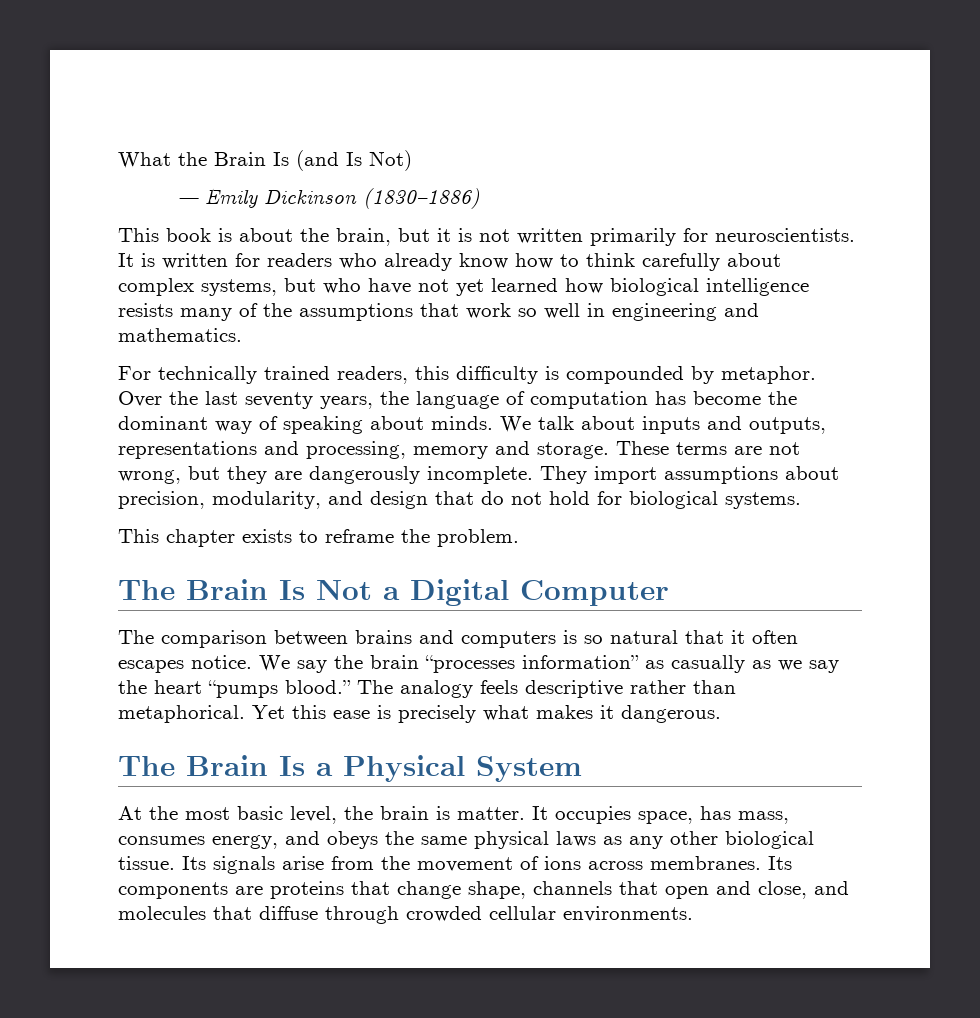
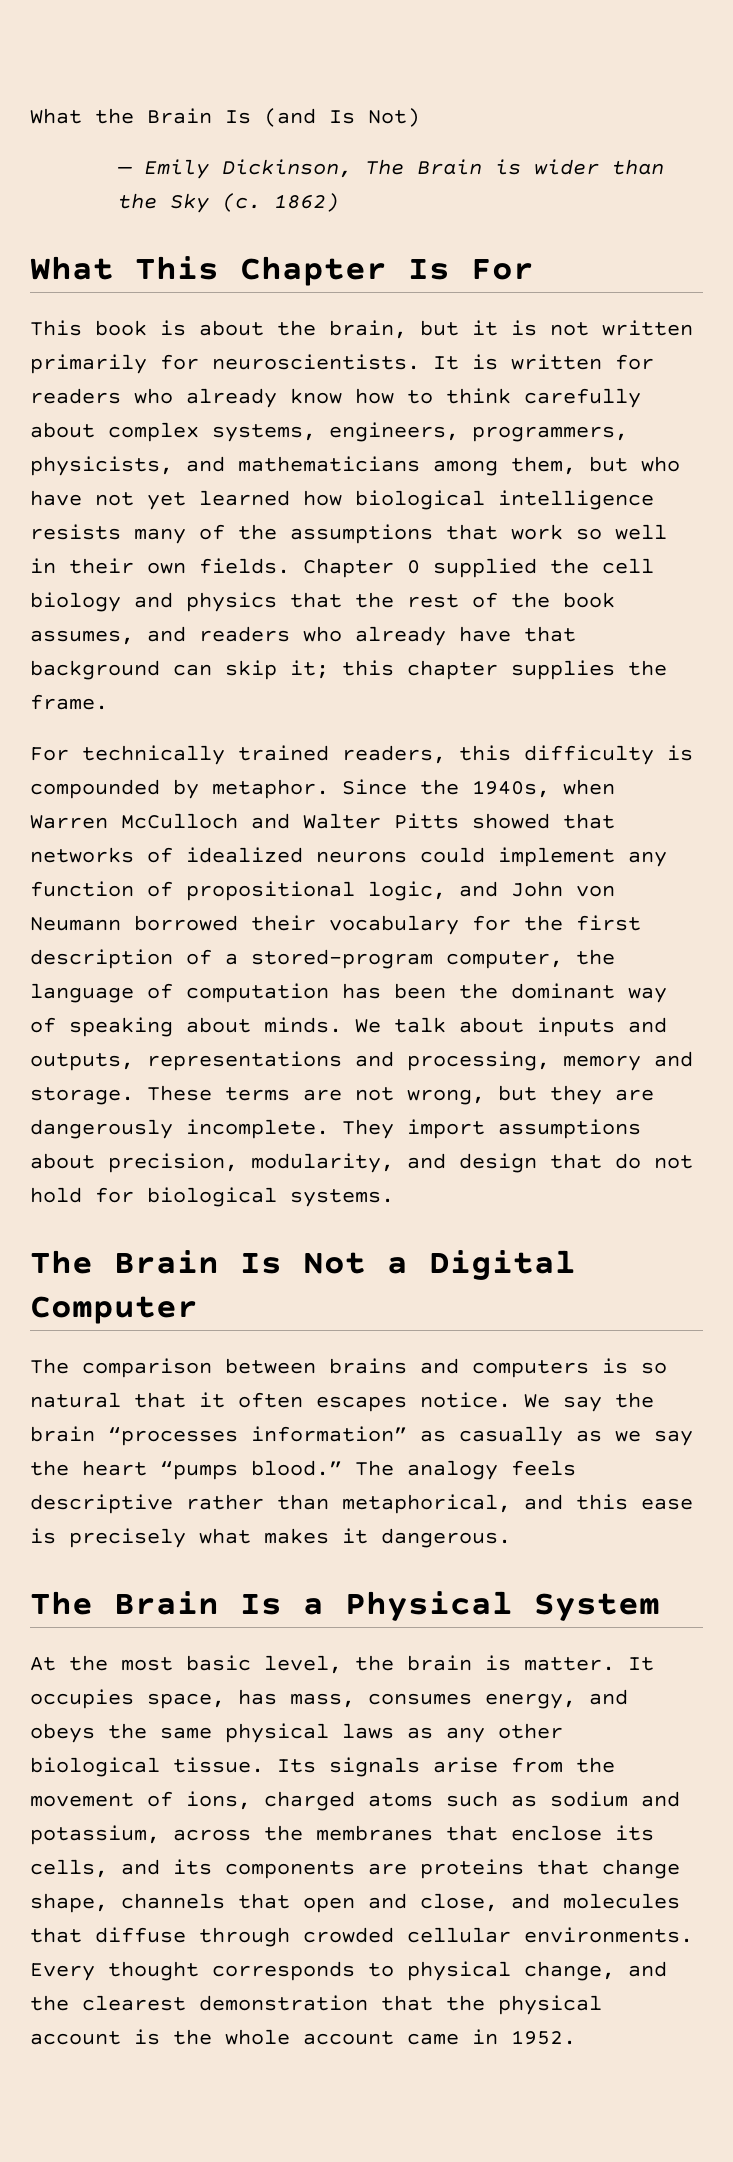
- — Emily Dickinson (1830–1886)
+ — Emily Dickinson, The Brain is wider than the Sky (c. 1862)
+ What This Chapter Is For
- It is written for readers who already know how to think carefully about complex systems, but who have not yet learned how biological intelligence resists many of the assumptions that work so well in engineering and mathematics.
+ It is written for readers who already know how to think carefully about complex systems, engineers, programmers, physicists, and mathematicians among them, but who have not yet learned how biological intelligence resists many of the assumptions that work so well in their own fields. Chapter 0 supplied the cell biology and physics that the rest of the book assumes, and readers who already have that background can skip it; this chapter supplies the frame.
- Over the last seventy years, the language of computation has become the dominant way of speaking about minds.
+ Since the 1940s, when Warren McCulloch and Walter Pitts showed that networks of idealized neurons could implement any function of propositional logic, and John von Neumann borrowed their vocabulary for the first description of a stored-program computer, the language of computation has been the dominant way of speaking about minds.
- This chapter exists to reframe the problem.
- The analogy feels descriptive rather than metaphorical. Yet this ease is precisely what makes it dangerous.
+ The analogy feels descriptive rather than metaphorical, and this ease is precisely what makes it dangerous.
- Its signals arise from the movement of ions across membranes. Its components are proteins that change shape, channels that open and close, and molecules that diffuse through crowded cellular environments.
+ Its signals arise from the movement of ions, charged atoms such as sodium and potassium, across the membranes that enclose its cells, and its components are proteins that change shape, channels that open and close, and molecules that diffuse through crowded cellular environments.
+ Every thought corresponds to physical change, and the clearest demonstration that the physical account is the whole account came in 1952.

